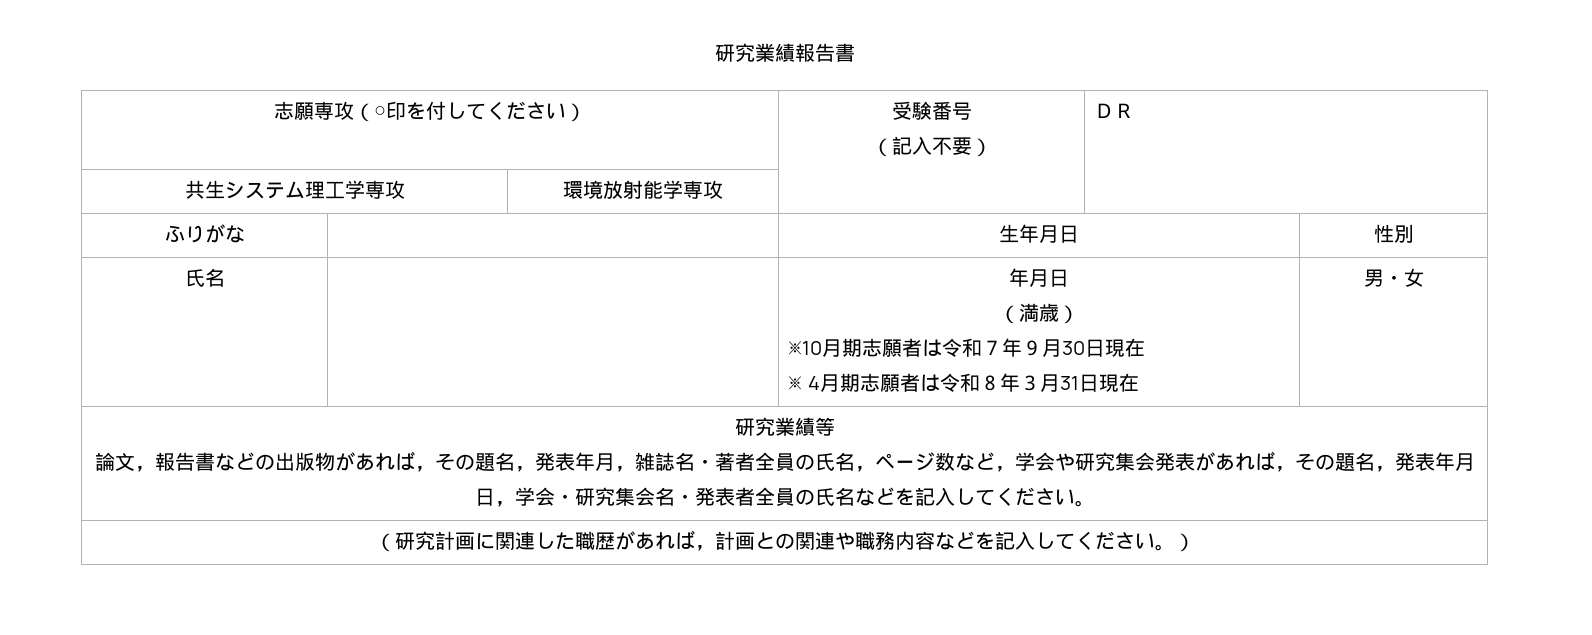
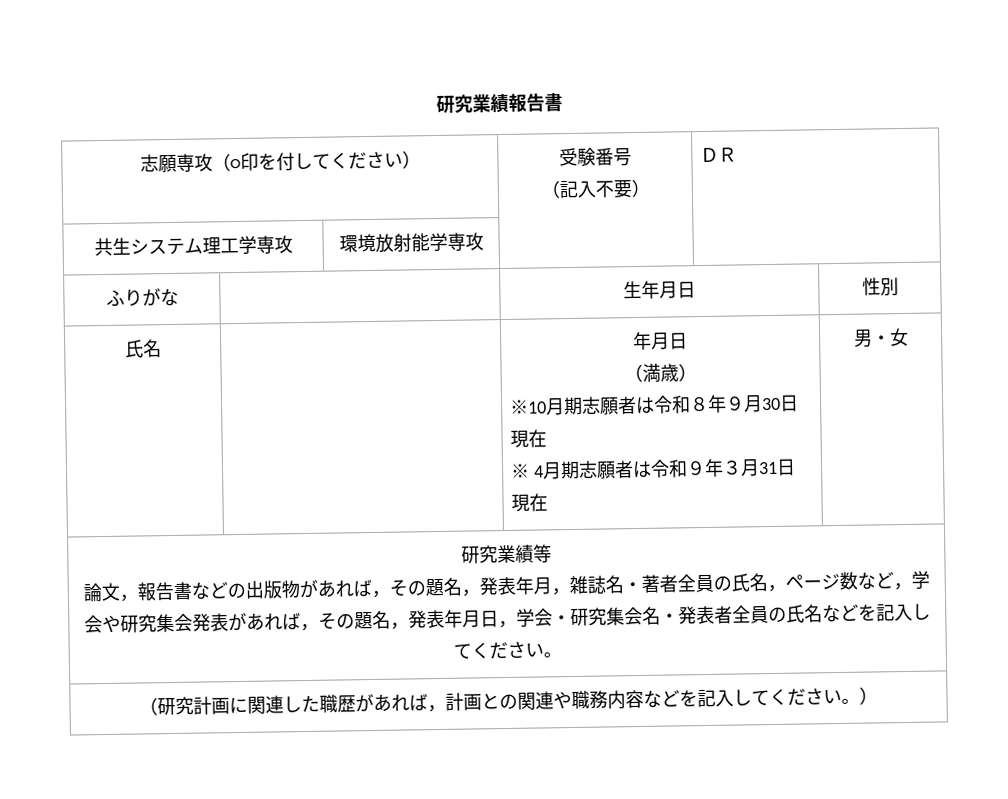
  氏名 | | 年月日
  （満歳）
- ※10月期志願者は令和７年９月30日現在
- ※ 4月期志願者は令和８年３月31日現在 | 男・女
+ ※10月期志願者は令和８年９月30日現在
+ ※ 4月期志願者は令和９年３月31日現在 | 男・女

